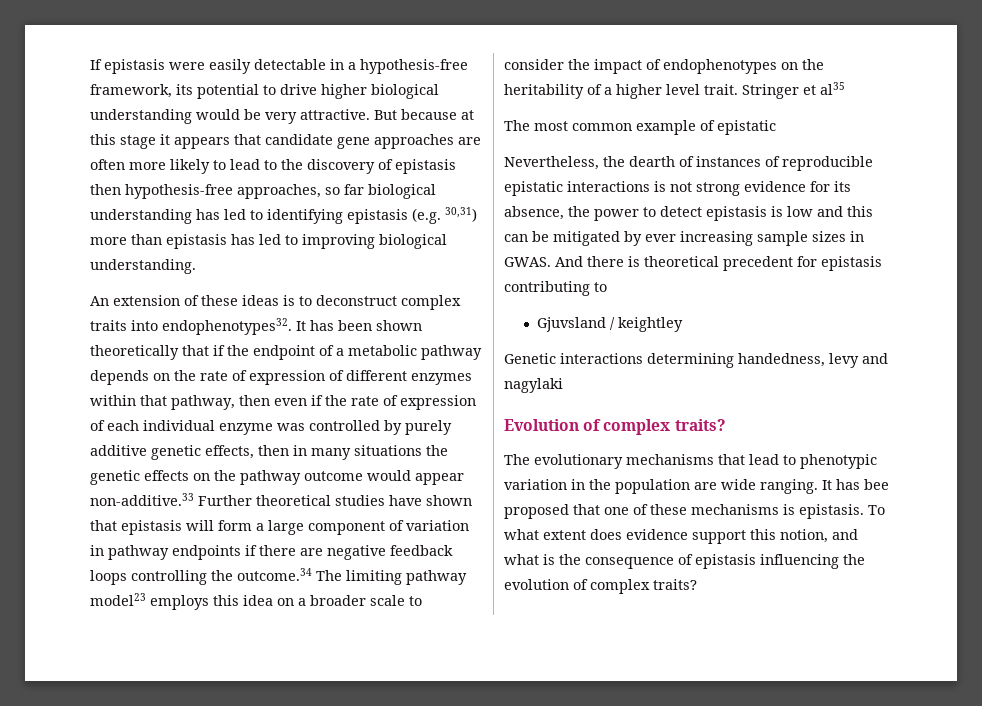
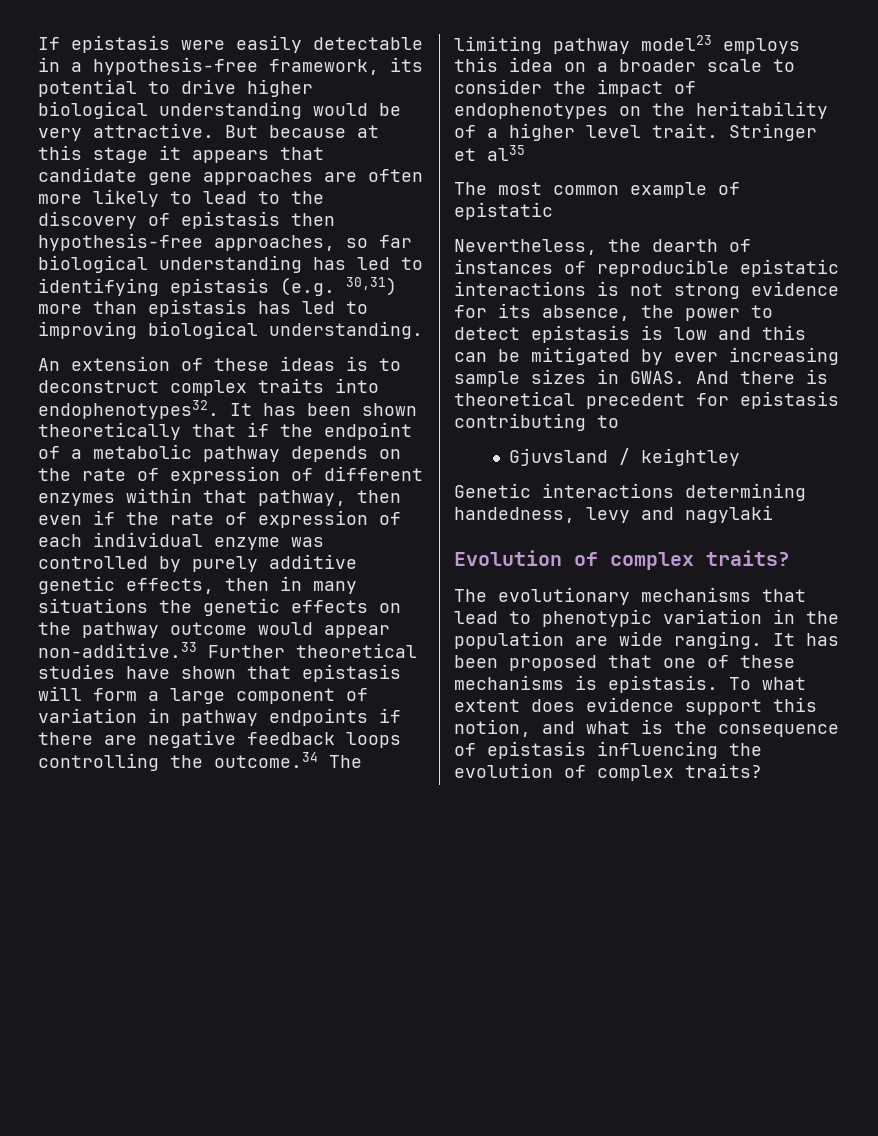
- It has bee proposed that one of these mechanisms is epistasis.
+ It has been proposed that one of these mechanisms is epistasis.

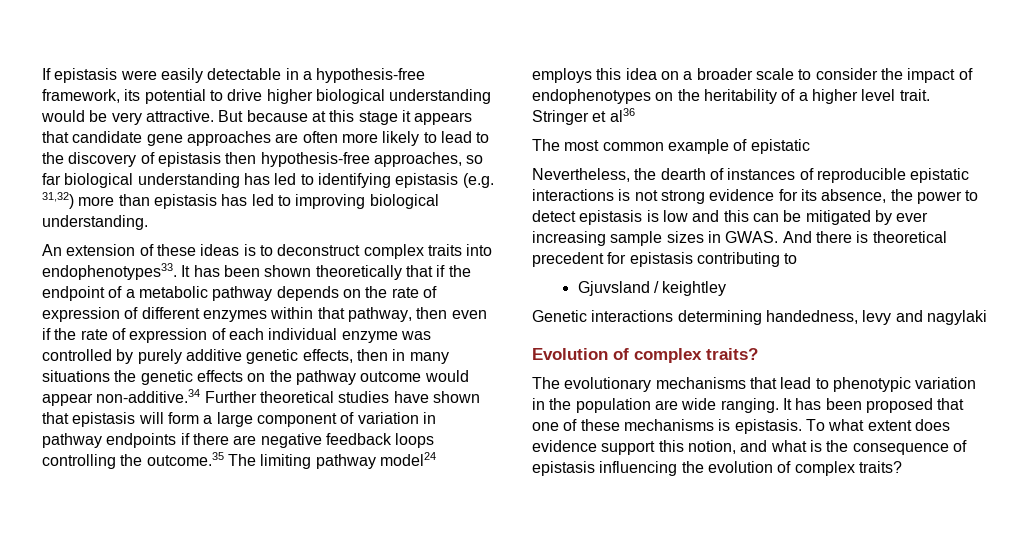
- But because at this stage it appears that candidate gene approaches are often more likely to lead to the discovery of epistasis then hypothesis-free approaches, so far biological understanding has led to identifying epistasis (e.g. 30,31) more than epistasis has led to improving biological understanding.
+ But because at this stage it appears that candidate gene approaches are often more likely to lead to the discovery of epistasis then hypothesis-free approaches, so far biological understanding has led to identifying epistasis (e.g. 31,32) more than epistasis has led to improving biological understanding.
- An extension of these ideas is to deconstruct complex traits into endophenotypes32.
+ An extension of these ideas is to deconstruct complex traits into endophenotypes33.
- It has been shown theoretically that if the endpoint of a metabolic pathway depends on the rate of expression of different enzymes within that pathway, then even if the rate of expression of each individual enzyme was controlled by purely additive genetic effects, then in many situations the genetic effects on the pathway outcome would appear non-additive.33 Further theoretical studies have shown that epistasis will form a large component of variation in pathway endpoints if there are negative feedback loops controlling the outcome.34 The limiting pathway model23 employs this idea on a broader scale to consider the impact of endophenotypes on the heritability of a higher level trait.
+ It has been shown theoretically that if the endpoint of a metabolic pathway depends on the rate of expression of different enzymes within that pathway, then even if the rate of expression of each individual enzyme was controlled by purely additive genetic effects, then in many situations the genetic effects on the pathway outcome would appear non-additive.34 Further theoretical studies have shown that epistasis will form a large component of variation in pathway endpoints if there are negative feedback loops controlling the outcome.35 The limiting pathway model24 employs this idea on a broader scale to consider the impact of endophenotypes on the heritability of a higher level trait.
- Stringer et al35
+ Stringer et al36

